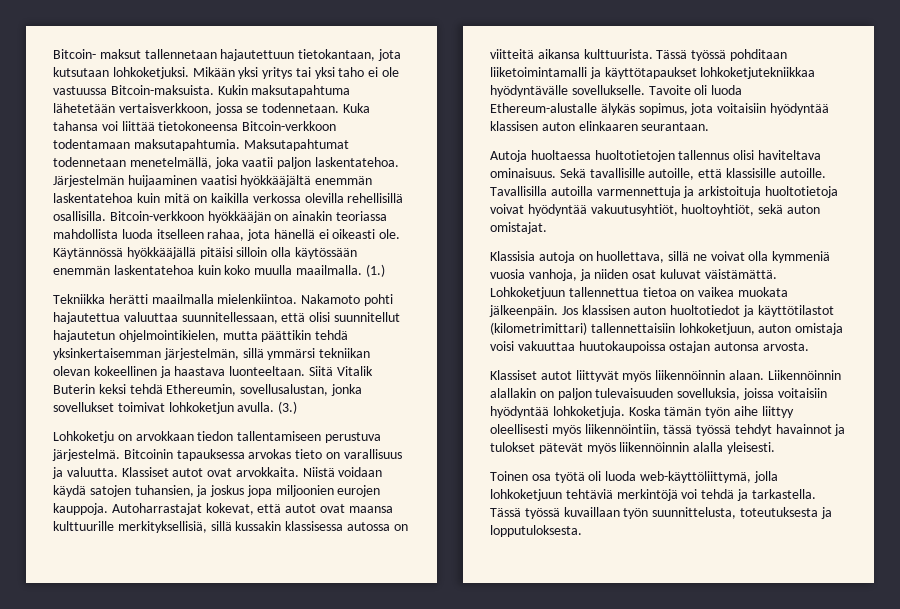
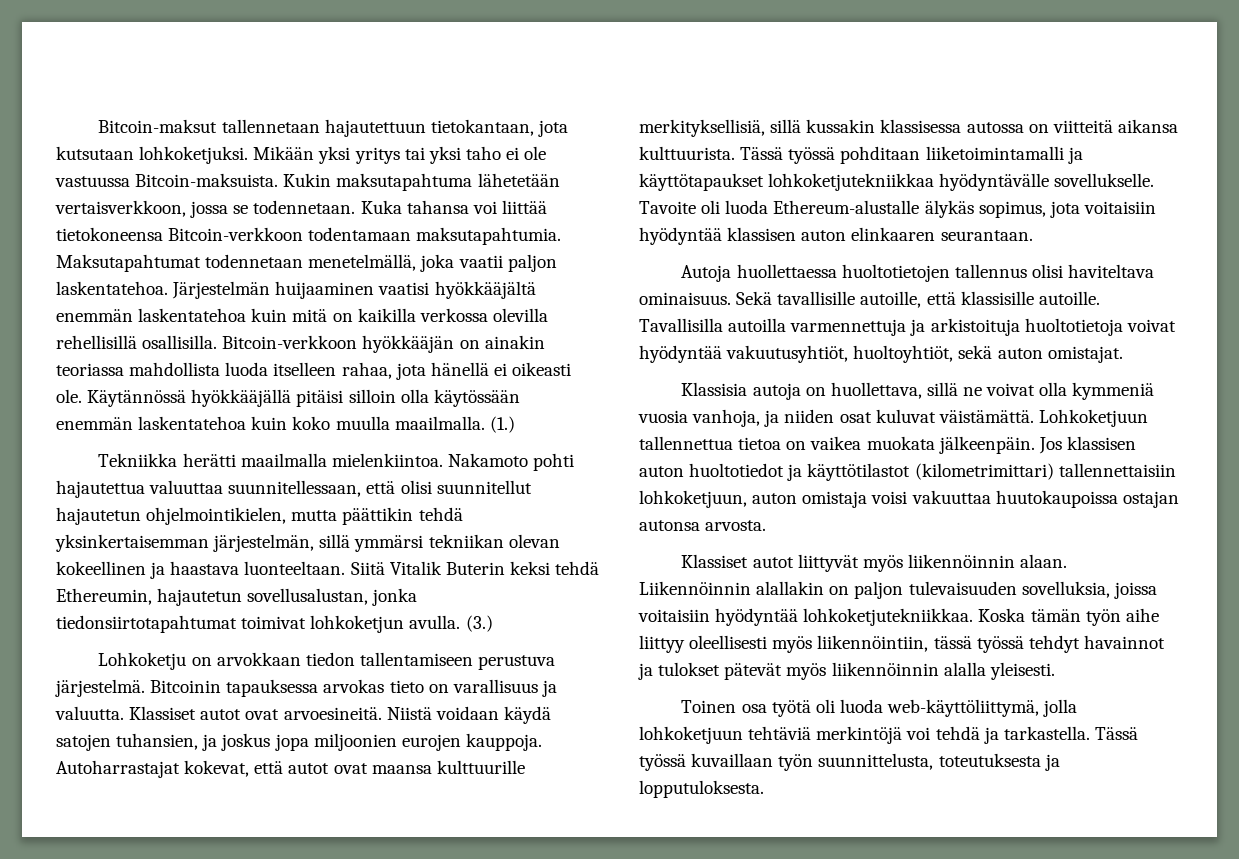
- Bitcoin- maksut tallennetaan hajautettuun tietokantaan, jota kutsutaan lohkoketjuksi.
+ Bitcoin-maksut tallennetaan hajautettuun tietokantaan, jota kutsutaan lohkoketjuksi.
- Siitä Vitalik Buterin keksi tehdä Ethereumin, sovellusalustan, jonka sovellukset toimivat lohkoketjun avulla.
+ Siitä Vitalik Buterin keksi tehdä Ethereumin, hajautetun sovellusalustan, jonka tiedonsiirtotapahtumat toimivat lohkoketjun avulla.
- Klassiset autot ovat arvokkaita.
+ Klassiset autot ovat arvoesineitä.
- Autoja huoltaessa huoltotietojen tallennus olisi haviteltava ominaisuus.
+ Autoja huollettaessa huoltotietojen tallennus olisi haviteltava ominaisuus.
- Liikennöinnin alallakin on paljon tulevaisuuden sovelluksia, joissa voitaisiin hyödyntää lohkoketjuja.
+ Liikennöinnin alallakin on paljon tulevaisuuden sovelluksia, joissa voitaisiin hyödyntää lohkoketjutekniikkaa.

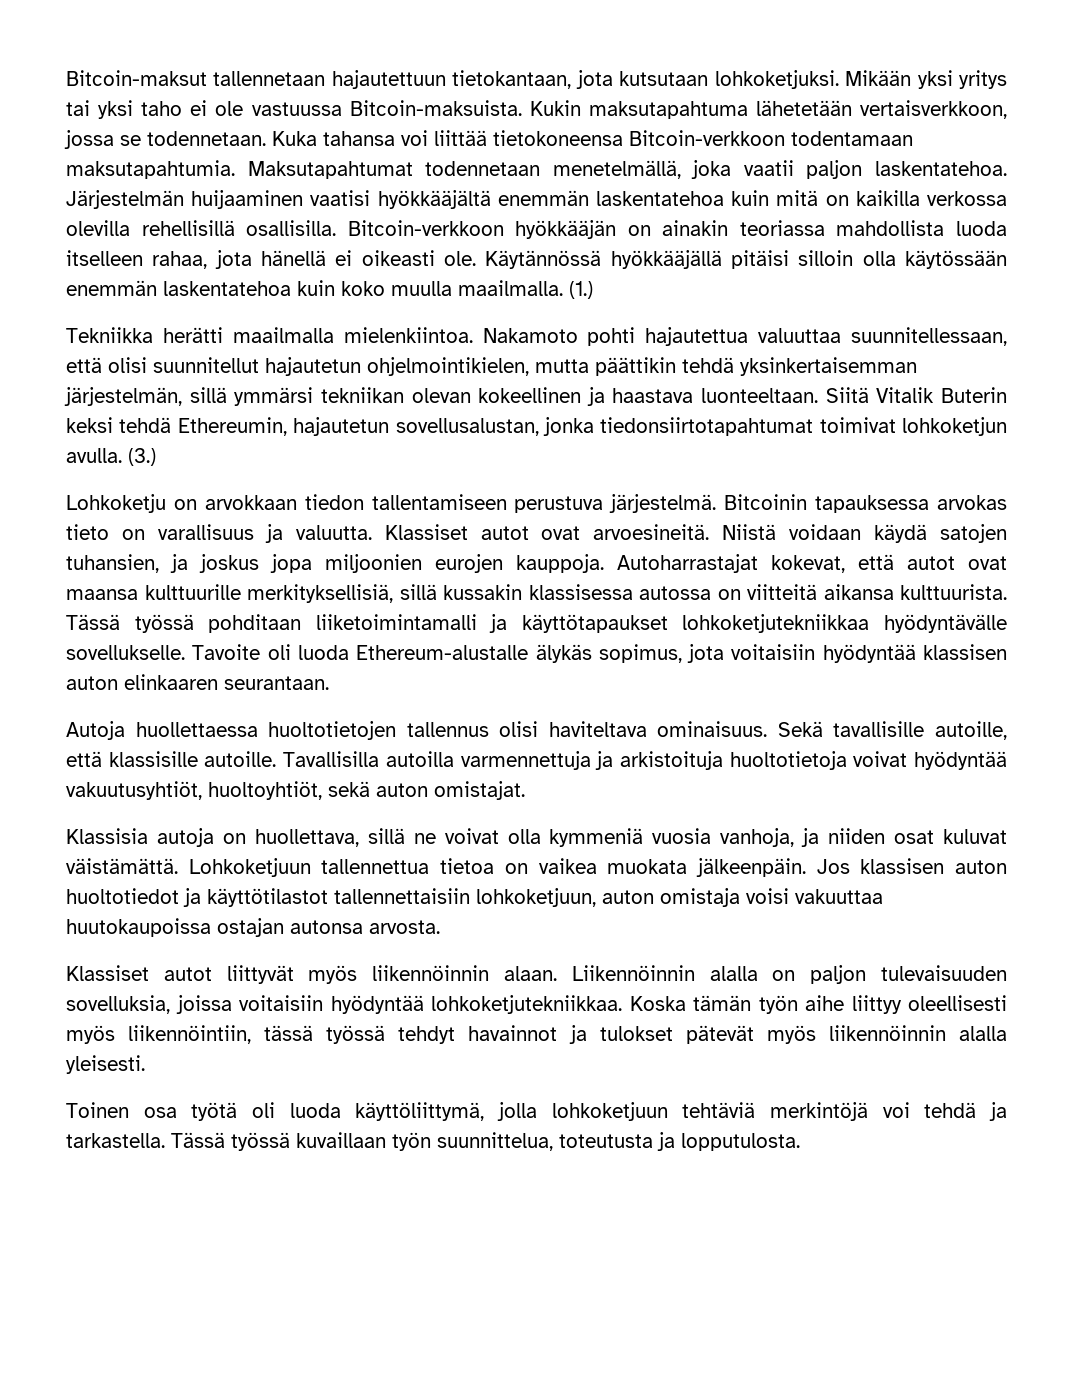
- Jos klassisen auton huoltotiedot ja käyttötilastot (kilometrimittari) tallennettaisiin lohkoketjuun, auton omistaja voisi vakuuttaa huutokaupoissa ostajan autonsa arvosta.
+ Jos klassisen auton huoltotiedot ja käyttötilastot tallennettaisiin lohkoketjuun, auton omistaja voisi vakuuttaa huutokaupoissa ostajan autonsa arvosta.
- Liikennöinnin alallakin on paljon tulevaisuuden sovelluksia, joissa voitaisiin hyödyntää lohkoketjutekniikkaa.
+ Liikennöinnin alalla on paljon tulevaisuuden sovelluksia, joissa voitaisiin hyödyntää lohkoketjutekniikkaa.
- Toinen osa työtä oli luoda web-käyttöliittymä, jolla lohkoketjuun tehtäviä merkintöjä voi tehdä ja tarkastella.
+ Toinen osa työtä oli luoda käyttöliittymä, jolla lohkoketjuun tehtäviä merkintöjä voi tehdä ja tarkastella.
- Tässä työssä kuvaillaan työn suunnittelusta, toteutuksesta ja lopputuloksesta.
+ Tässä työssä kuvaillaan työn suunnittelua, toteutusta ja lopputulosta.

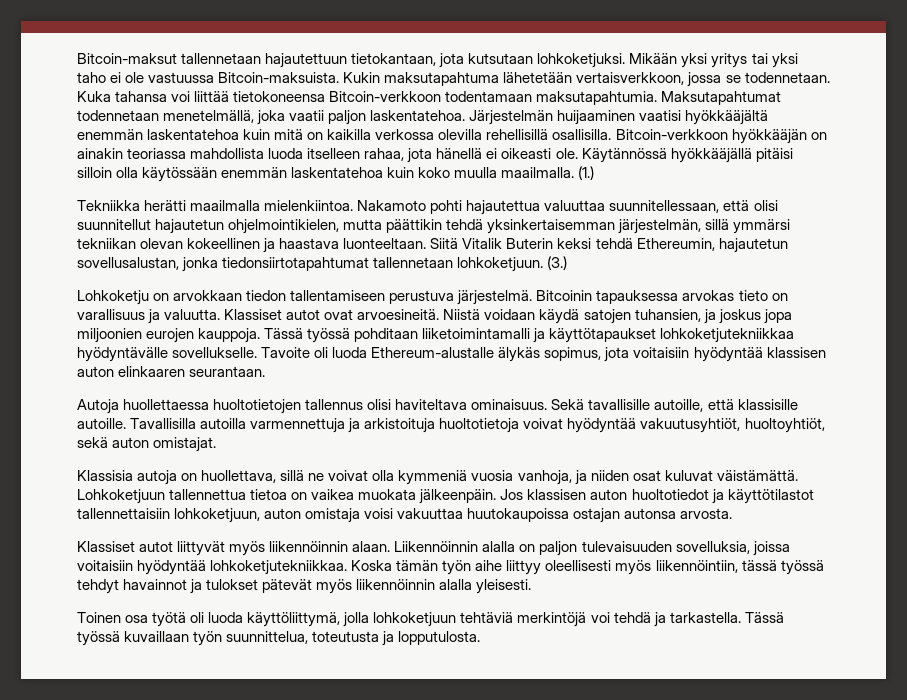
- Siitä Vitalik Buterin keksi tehdä Ethereumin, hajautetun sovellusalustan, jonka tiedonsiirtotapahtumat toimivat lohkoketjun avulla.
+ Siitä Vitalik Buterin keksi tehdä Ethereumin, hajautetun sovellusalustan, jonka tiedonsiirtotapahtumat tallennetaan lohkoketjuun.
- Autoharrastajat kokevat, että autot ovat maansa kulttuurille merkityksellisiä, sillä kussakin klassisessa autossa on viitteitä aikansa kulttuurista.

